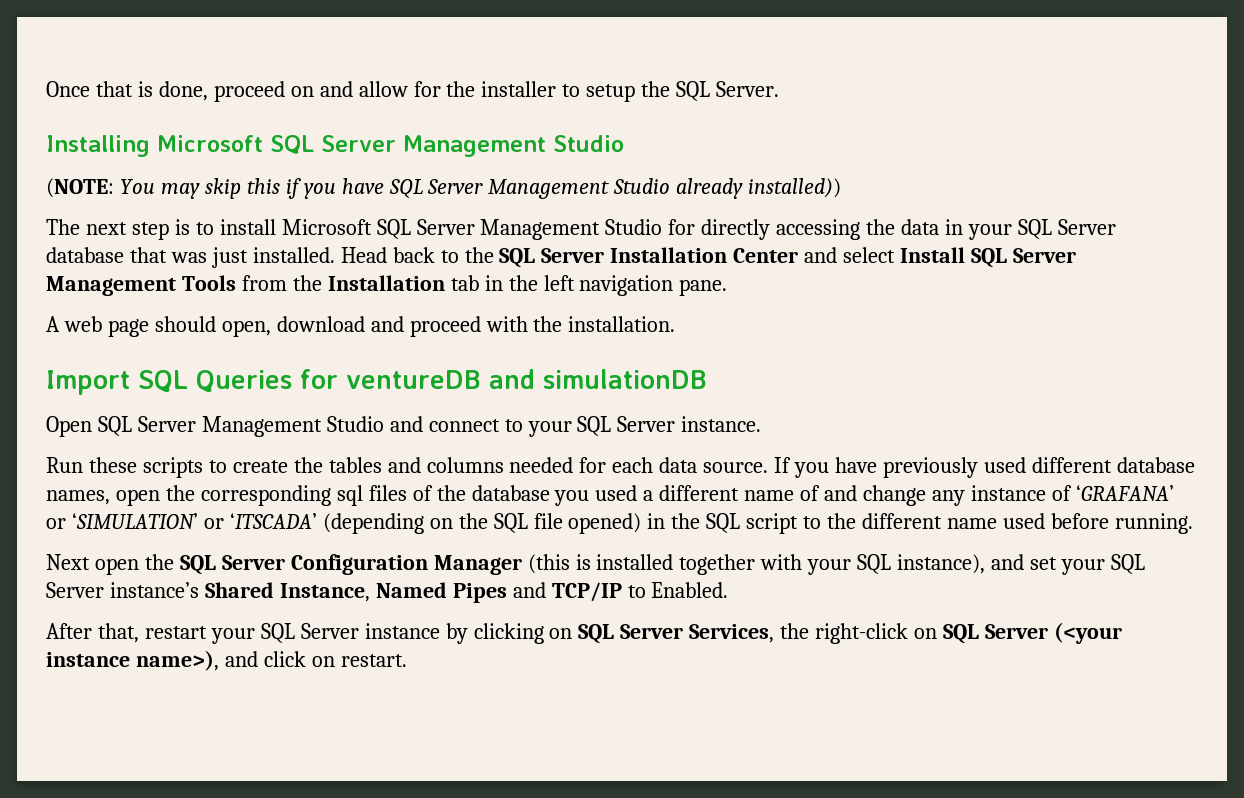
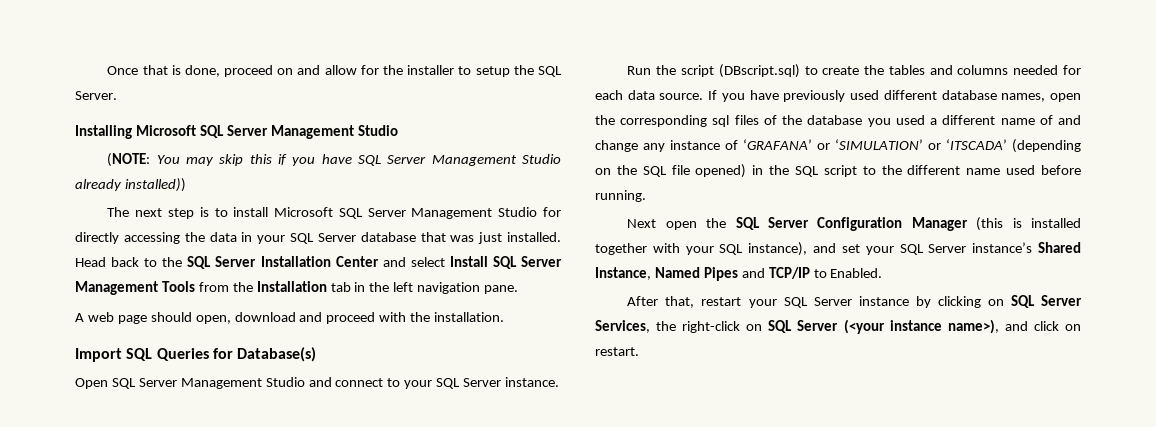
- Import SQL Queries for ventureDB and simulationDB
+ Import SQL Queries for Database(s)
- Run these scripts to create the tables and columns needed for each data source.
+ Run the script (DBscript.sql) to create the tables and columns needed for each data source.

